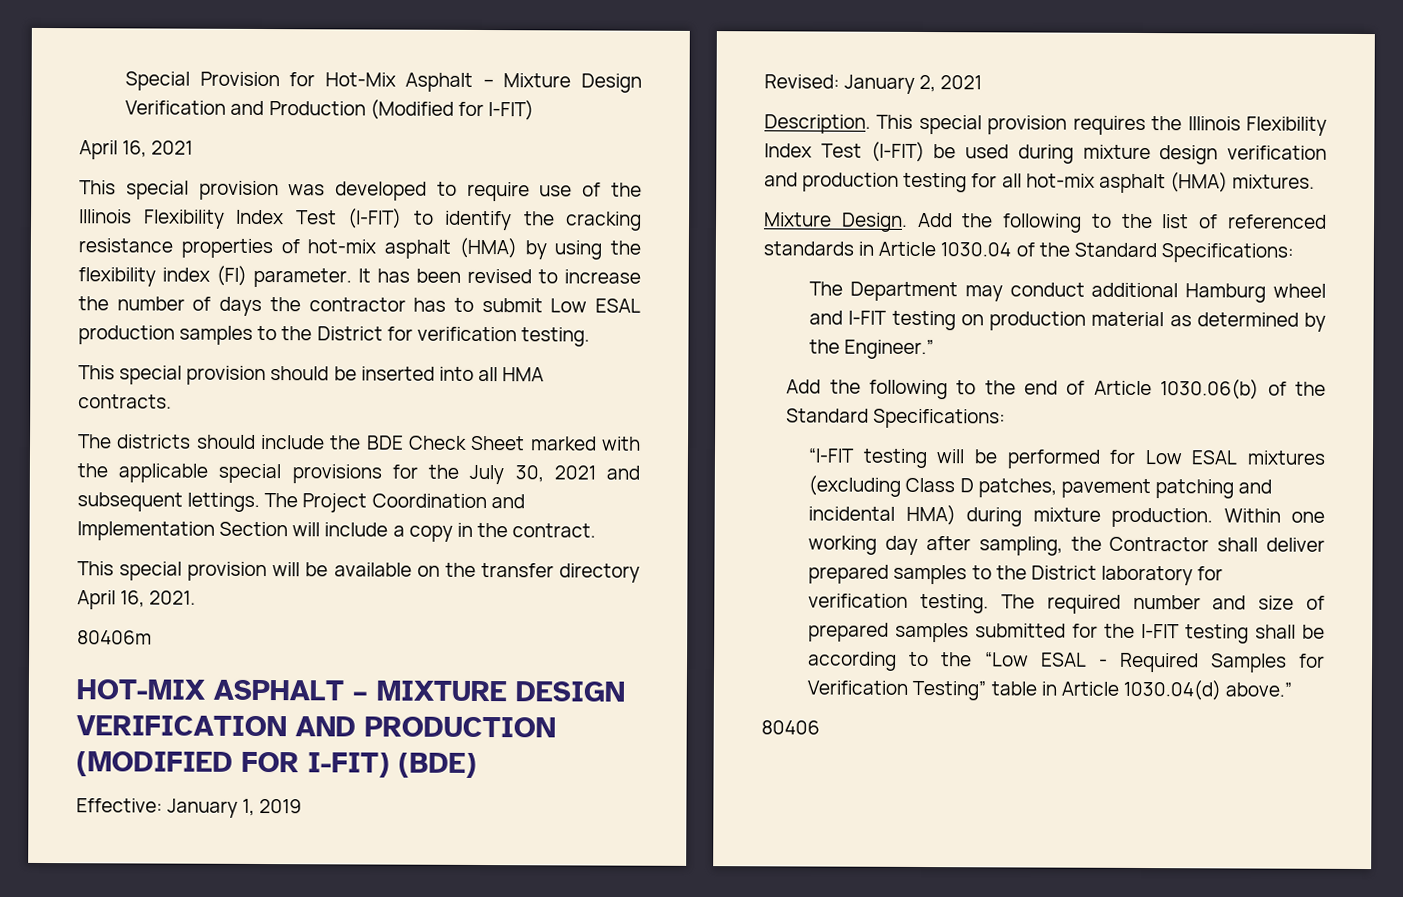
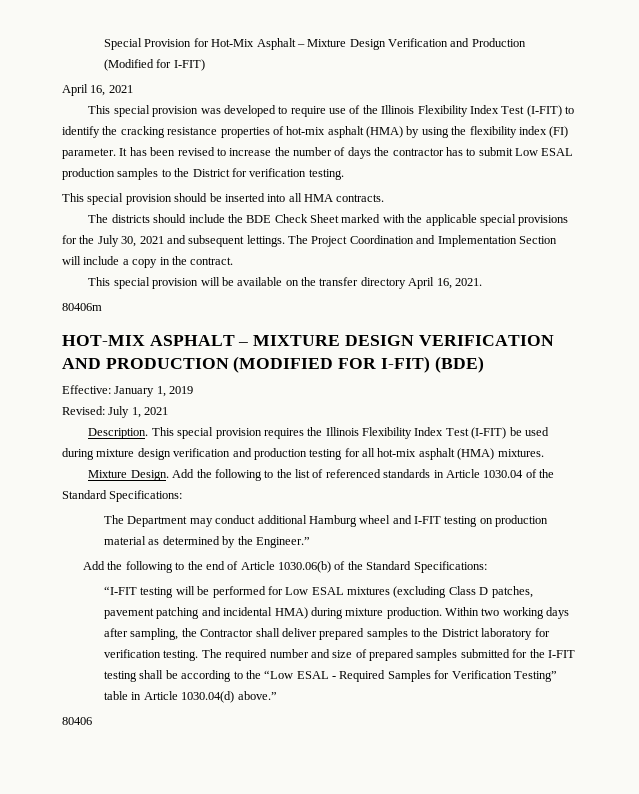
- Revised: January 2, 2021
+ Revised: July 1, 2021
- Within one working day after sampling, the Contractor shall deliver prepared samples to the District laboratory for verification testing.
+ Within two working days after sampling, the Contractor shall deliver prepared samples to the District laboratory for verification testing.

